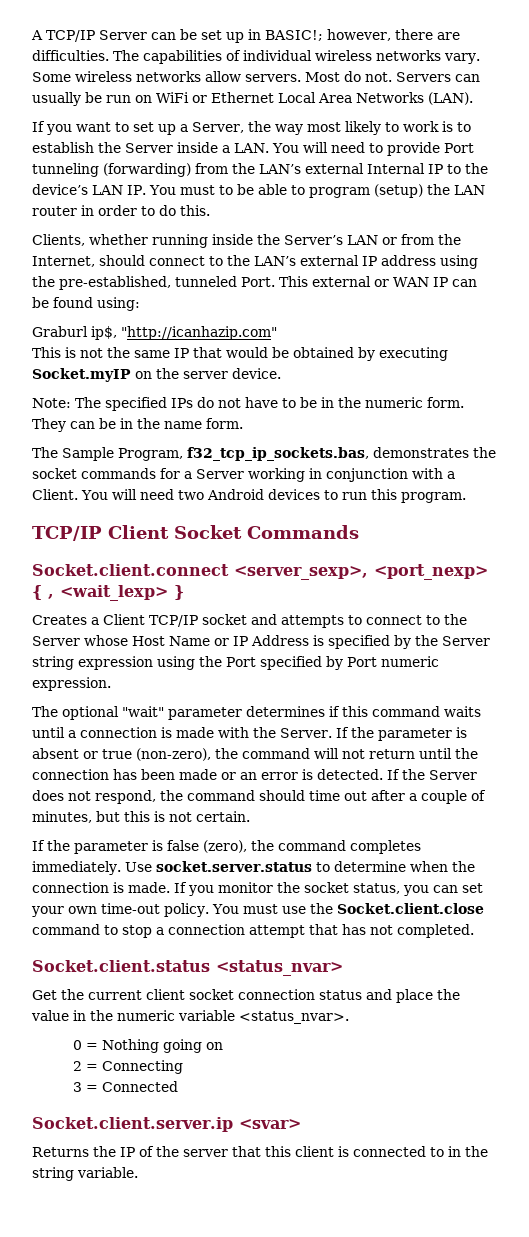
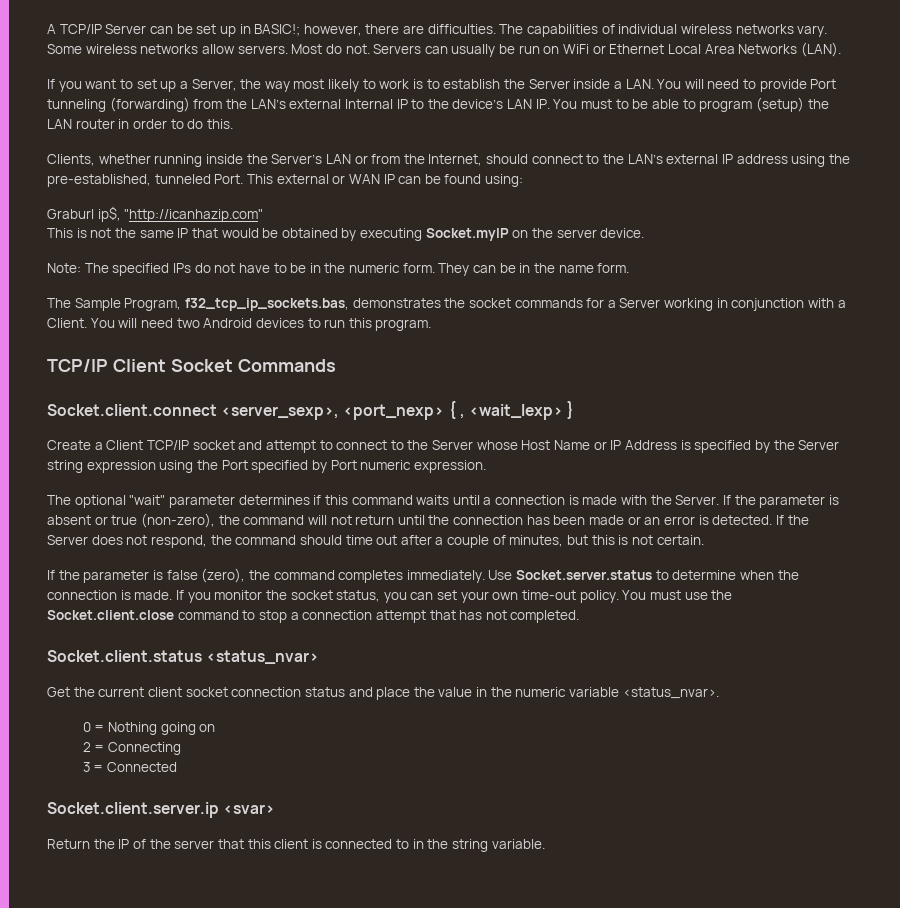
- Creates a Client TCP/IP socket and attempts to connect to the Server whose Host Name or IP Address is specified by the Server string expression using the Port specified by Port numeric expression.
+ Create a Client TCP/IP socket and attempt to connect to the Server whose Host Name or IP Address is specified by the Server string expression using the Port specified by Port numeric expression.
- Use socket.server.status to determine when the connection is made.
+ Use Socket.server.status to determine when the connection is made.
- Returns the IP of the server that this client is connected to in the string variable.
+ Return the IP of the server that this client is connected to in the string variable.

